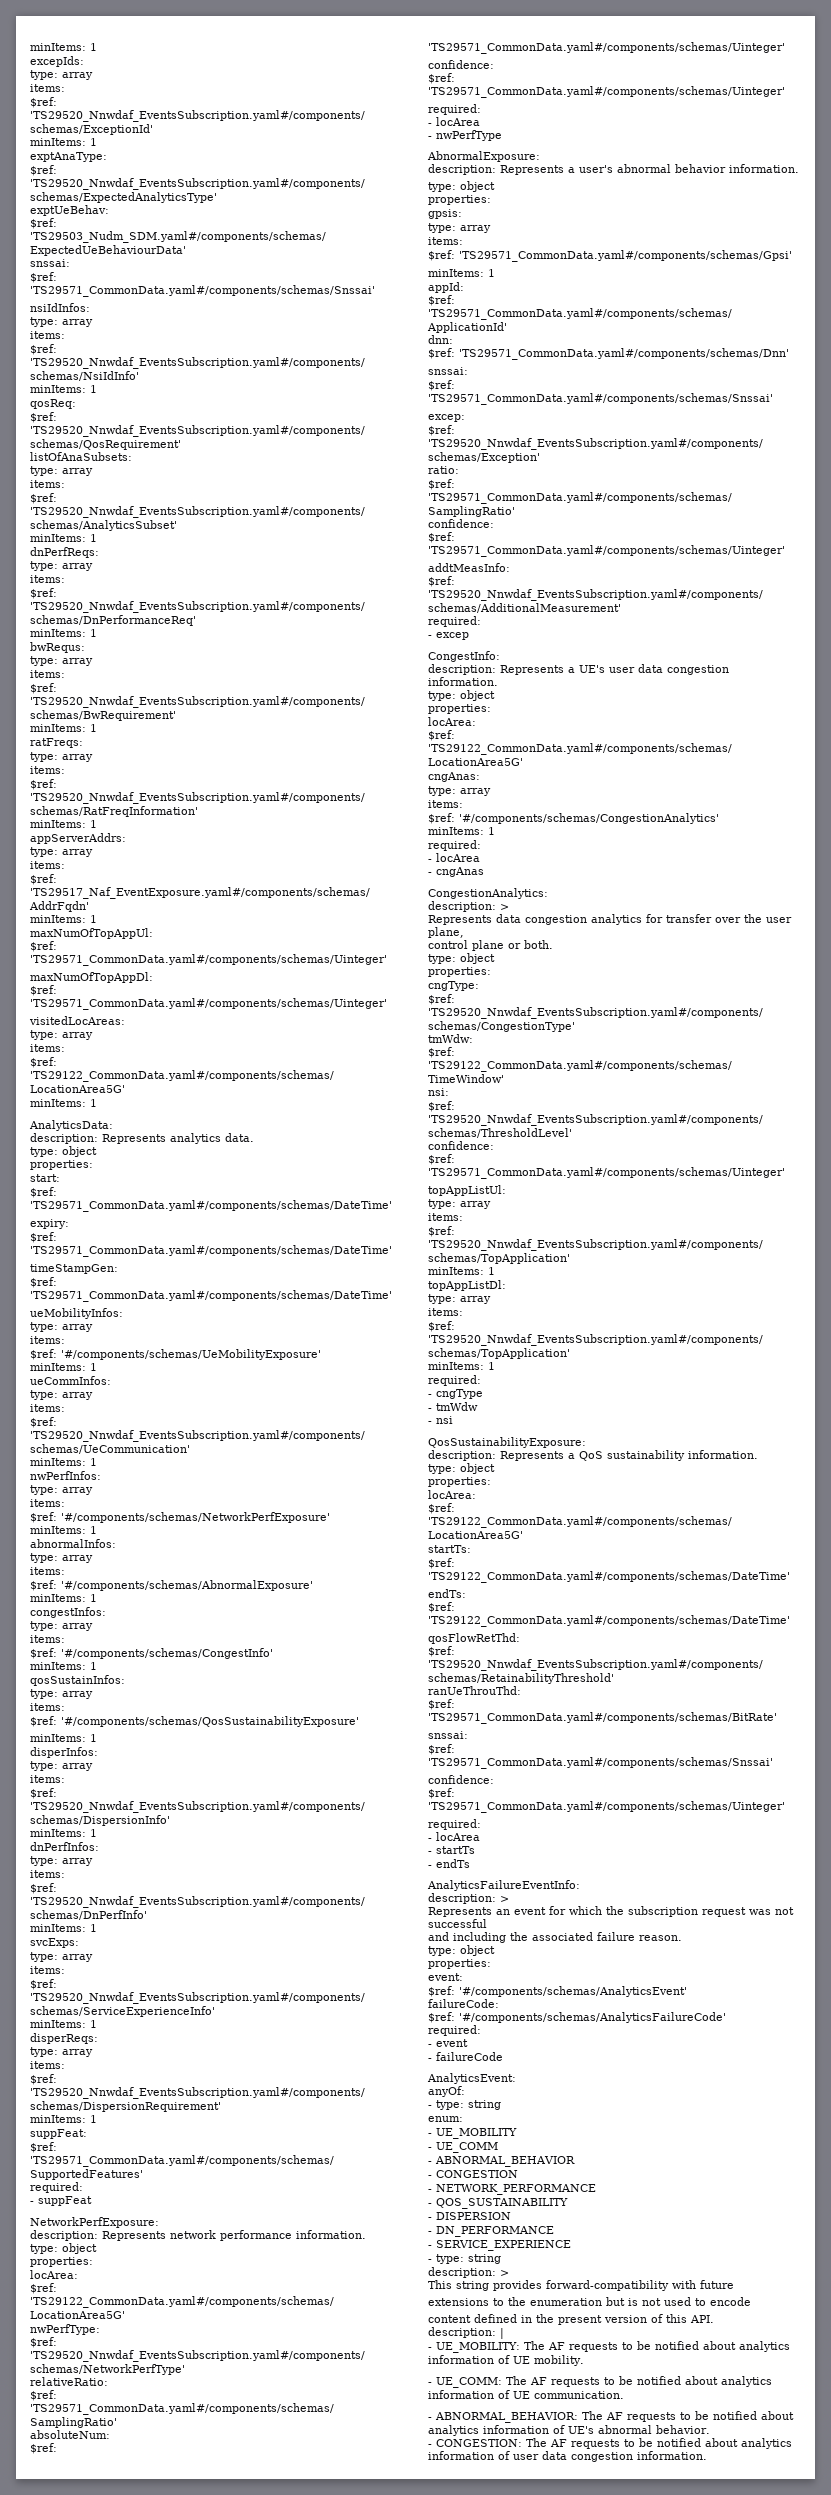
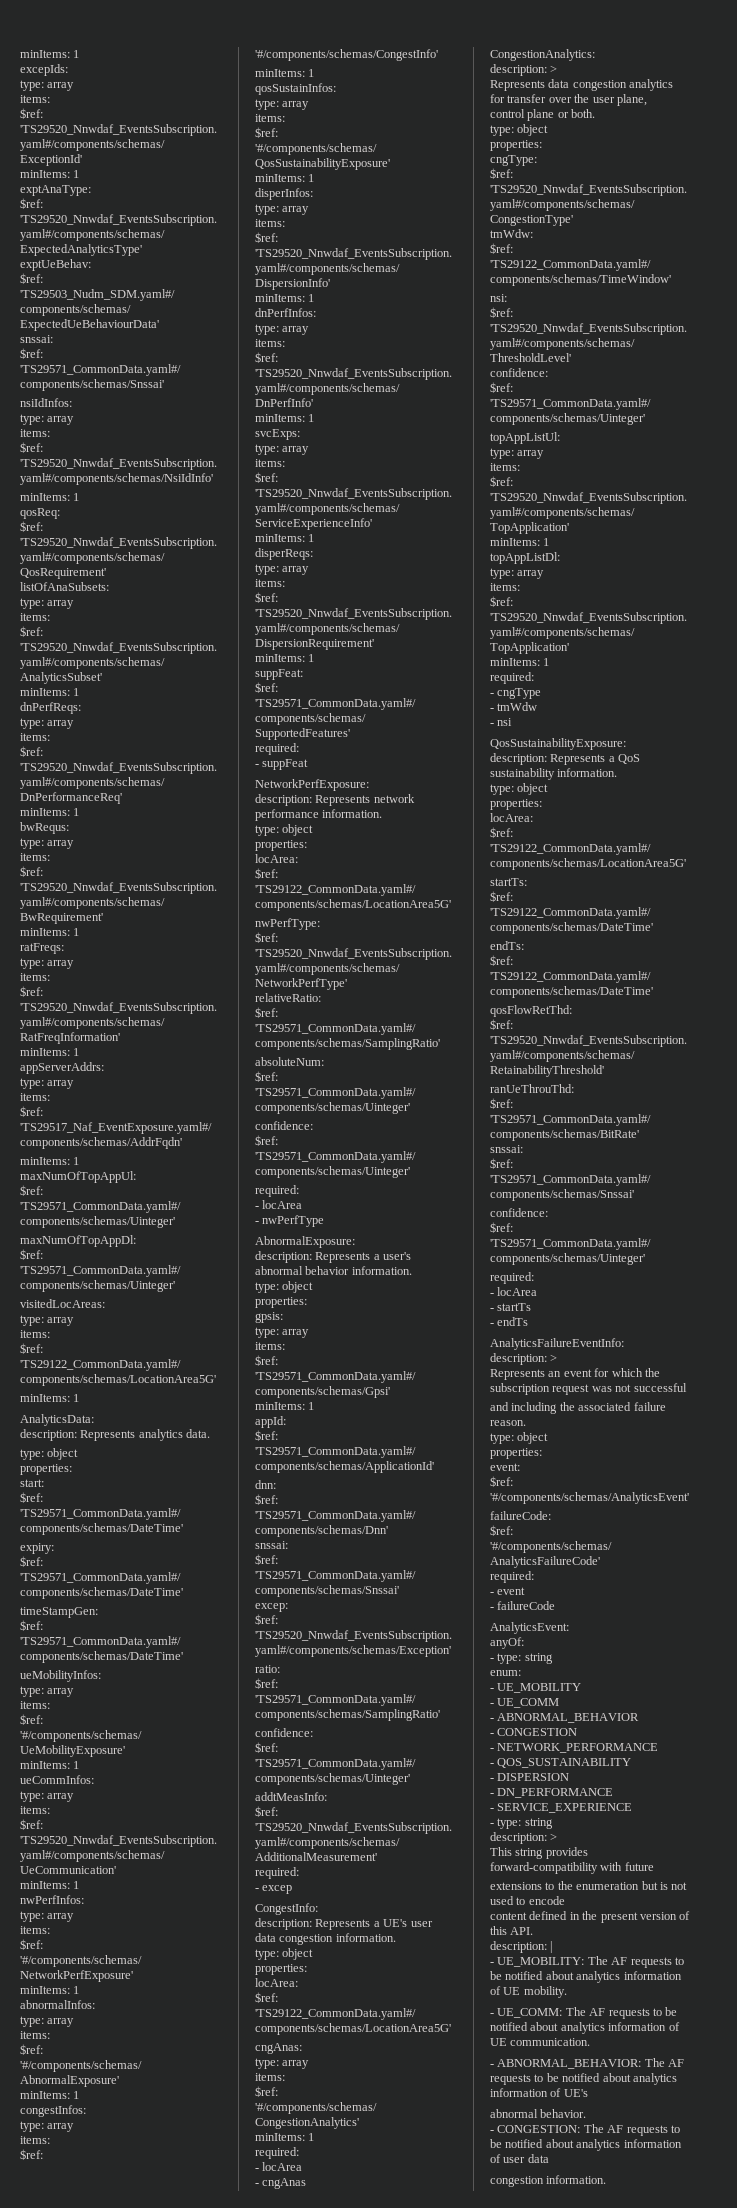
- - ABNORMAL_BEHAVIOR: The AF requests to be notified about analytics information of UE's abnormal behavior.
+ - ABNORMAL_BEHAVIOR: The AF requests to be notified about analytics information of UE's
+ abnormal behavior.
- - CONGESTION: The AF requests to be notified about analytics information of user data congestion information.
+ - CONGESTION: The AF requests to be notified about analytics information of user data
+ congestion information.

